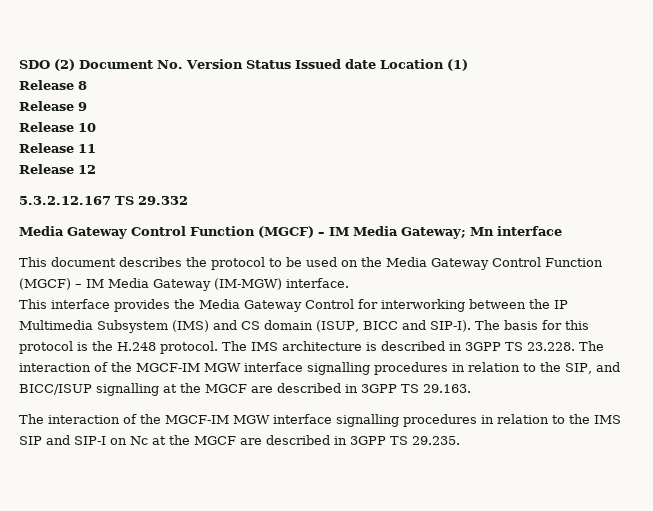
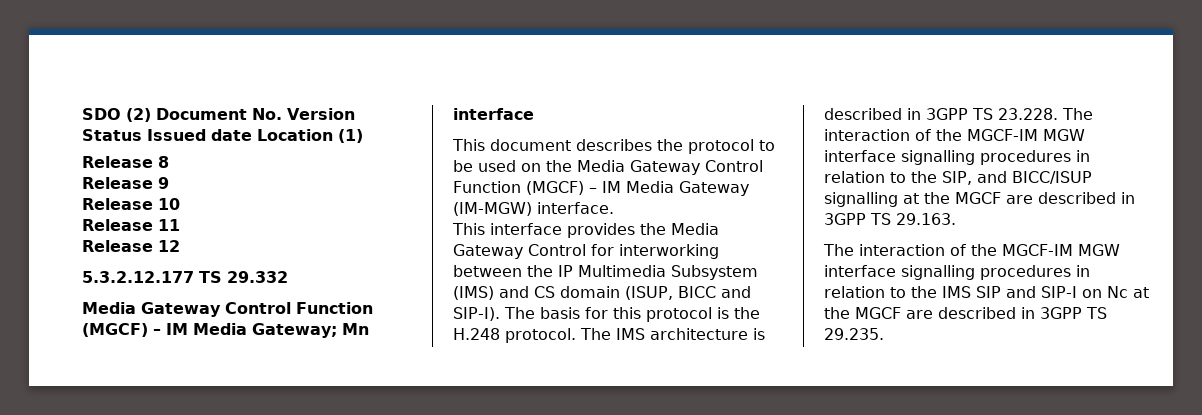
- 5.3.2.12.167 TS 29.332
+ 5.3.2.12.177 TS 29.332

